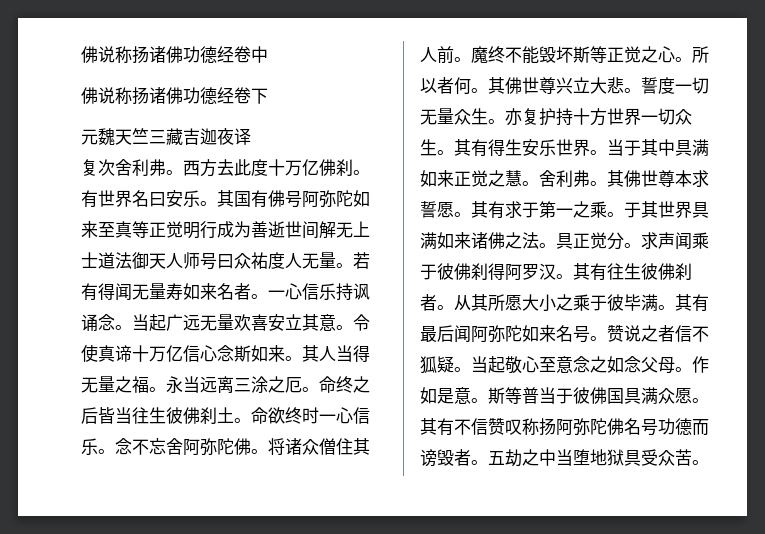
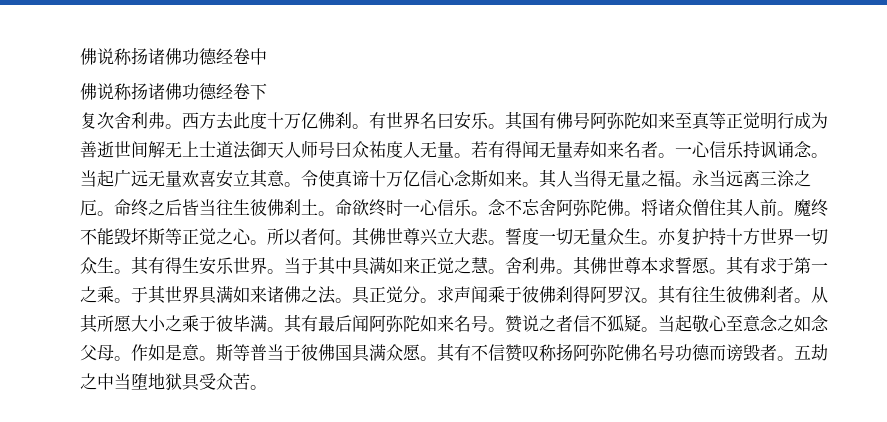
- 元魏天竺三藏吉迦夜译

